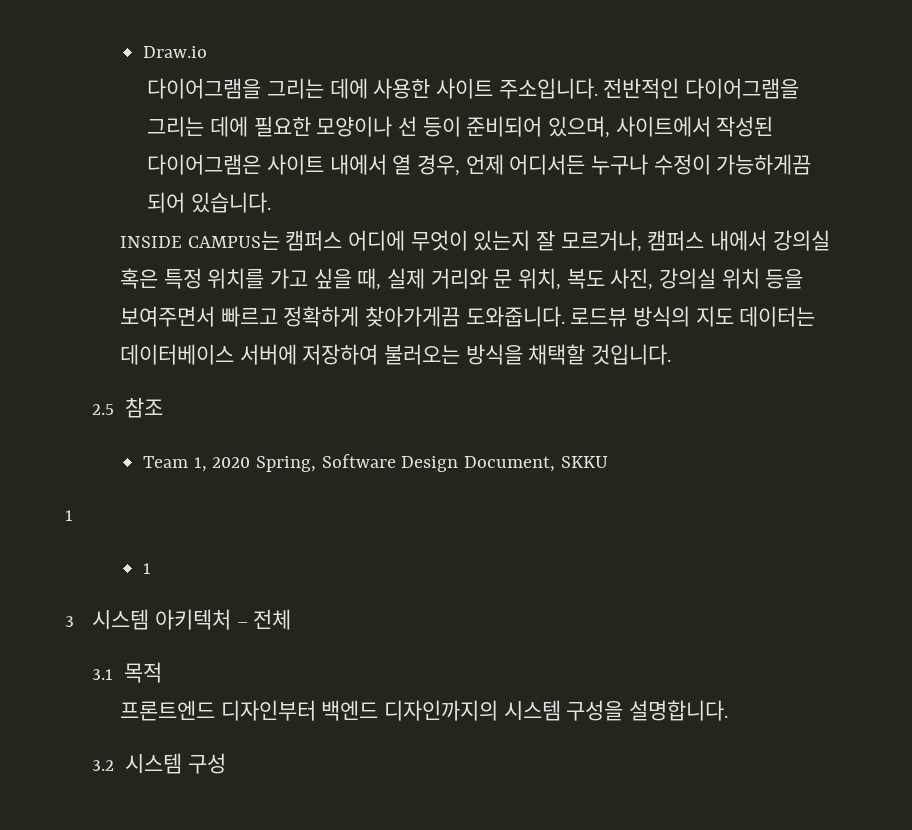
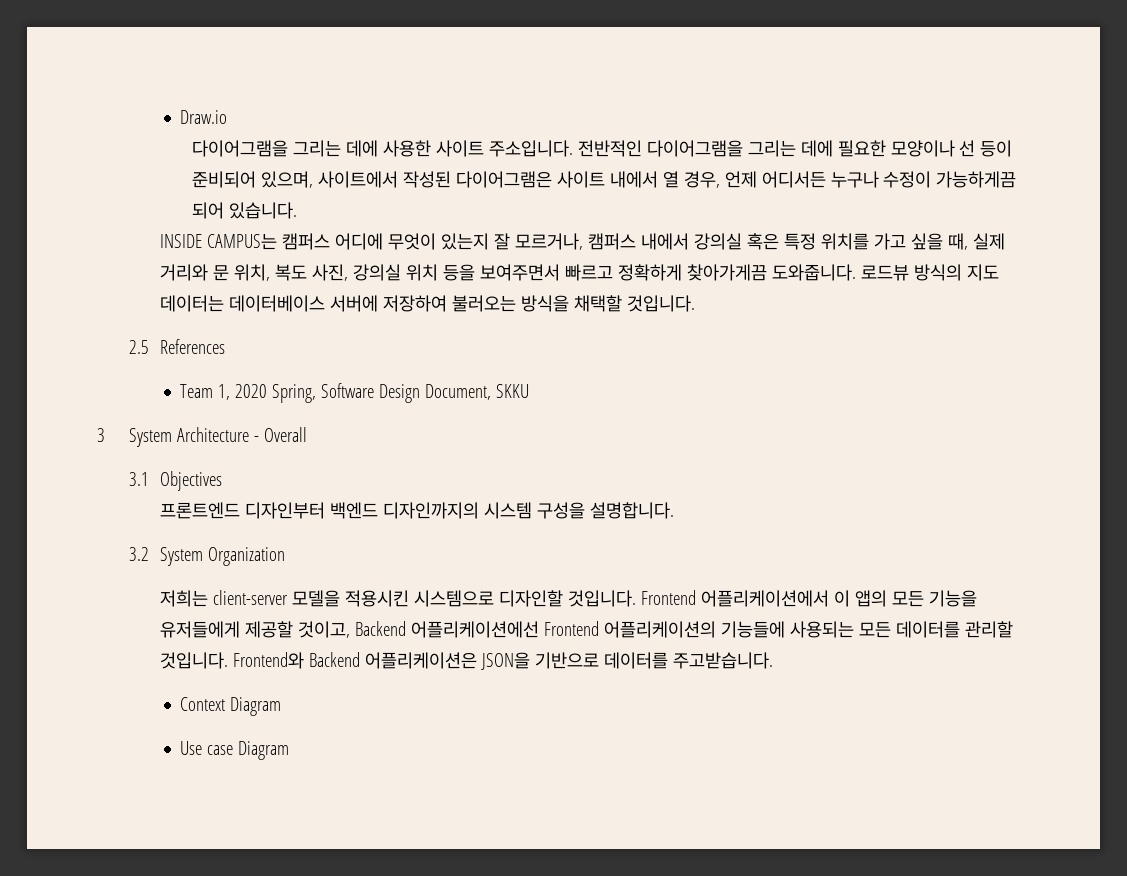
- 2.5 참조
+ 2.5 References
  Team 1, 2020 Spring, Software Design Document, SKKU
- 1
- 1
- 3 시스템 아키텍처 – 전체
- 3.1 목적
+ 3 System Architecture - Overall
+ 3.1 Objectives
- 3.2 시스템 구성
+ 3.2 System Organization
+ 저희는 client-server 모델을 적용시킨 시스템으로 디자인할 것입니다. Frontend 어플리케이션에서 이 앱의 모든 기능을 유저들에게 제공할 것이고, Backend 어플리케이션에선 Frontend 어플리케이션의 기능들에 사용되는 모든 데이터를 관리할 것입니다. Frontend와 Backend 어플리케이션은 JSON을 기반으로 데이터를 주고받습니다.
+ Context Diagram
+ Use case Diagram

